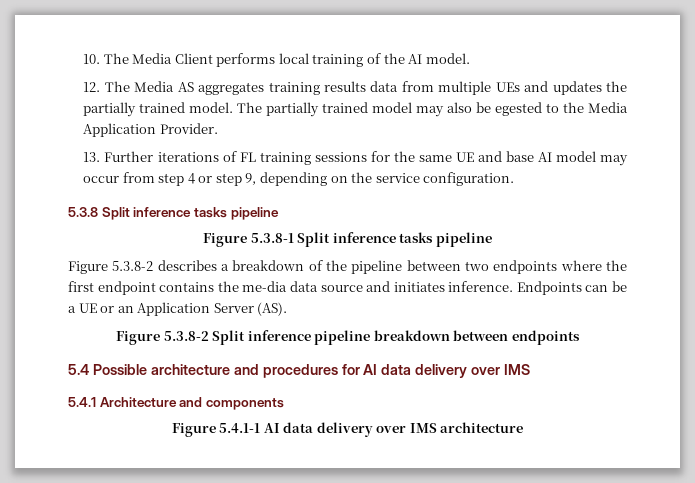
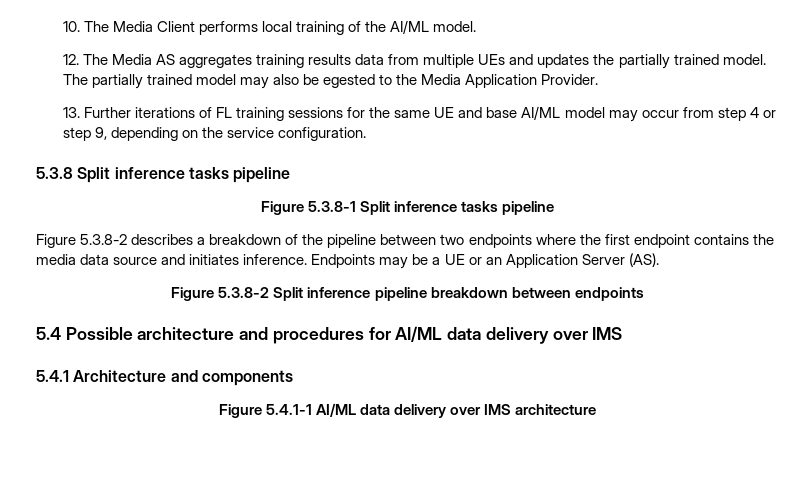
- 10. The Media Client performs local training of the AI model.
+ 10. The Media Client performs local training of the AI/ML model.
- 13. Further iterations of FL training sessions for the same UE and base AI model may occur from step 4 or step 9, depending on the service configuration.
+ 13. Further iterations of FL training sessions for the same UE and base AI/ML model may occur from step 4 or step 9, depending on the service configuration.
- Figure 5.3.8-2 describes a breakdown of the pipeline between two endpoints where the first endpoint contains the me-dia data source and initiates inference.
+ Figure 5.3.8-2 describes a breakdown of the pipeline between two endpoints where the first endpoint contains the media data source and initiates inference.
- Endpoints can be a UE or an Application Server (AS).
+ Endpoints may be a UE or an Application Server (AS).
- 5.4 Possible architecture and procedures for AI data delivery over IMS
+ 5.4 Possible architecture and procedures for AI/ML data delivery over IMS
- Figure 5.4.1-1 AI data delivery over IMS architecture
+ Figure 5.4.1-1 AI/ML data delivery over IMS architecture

